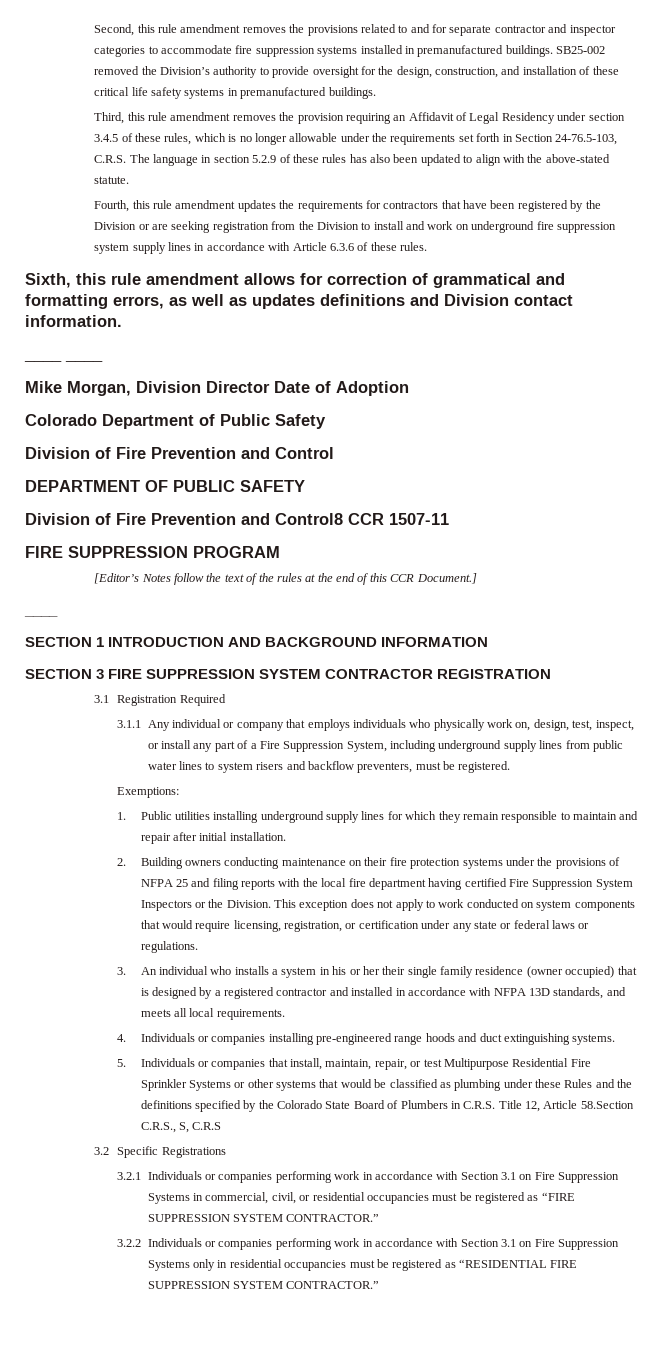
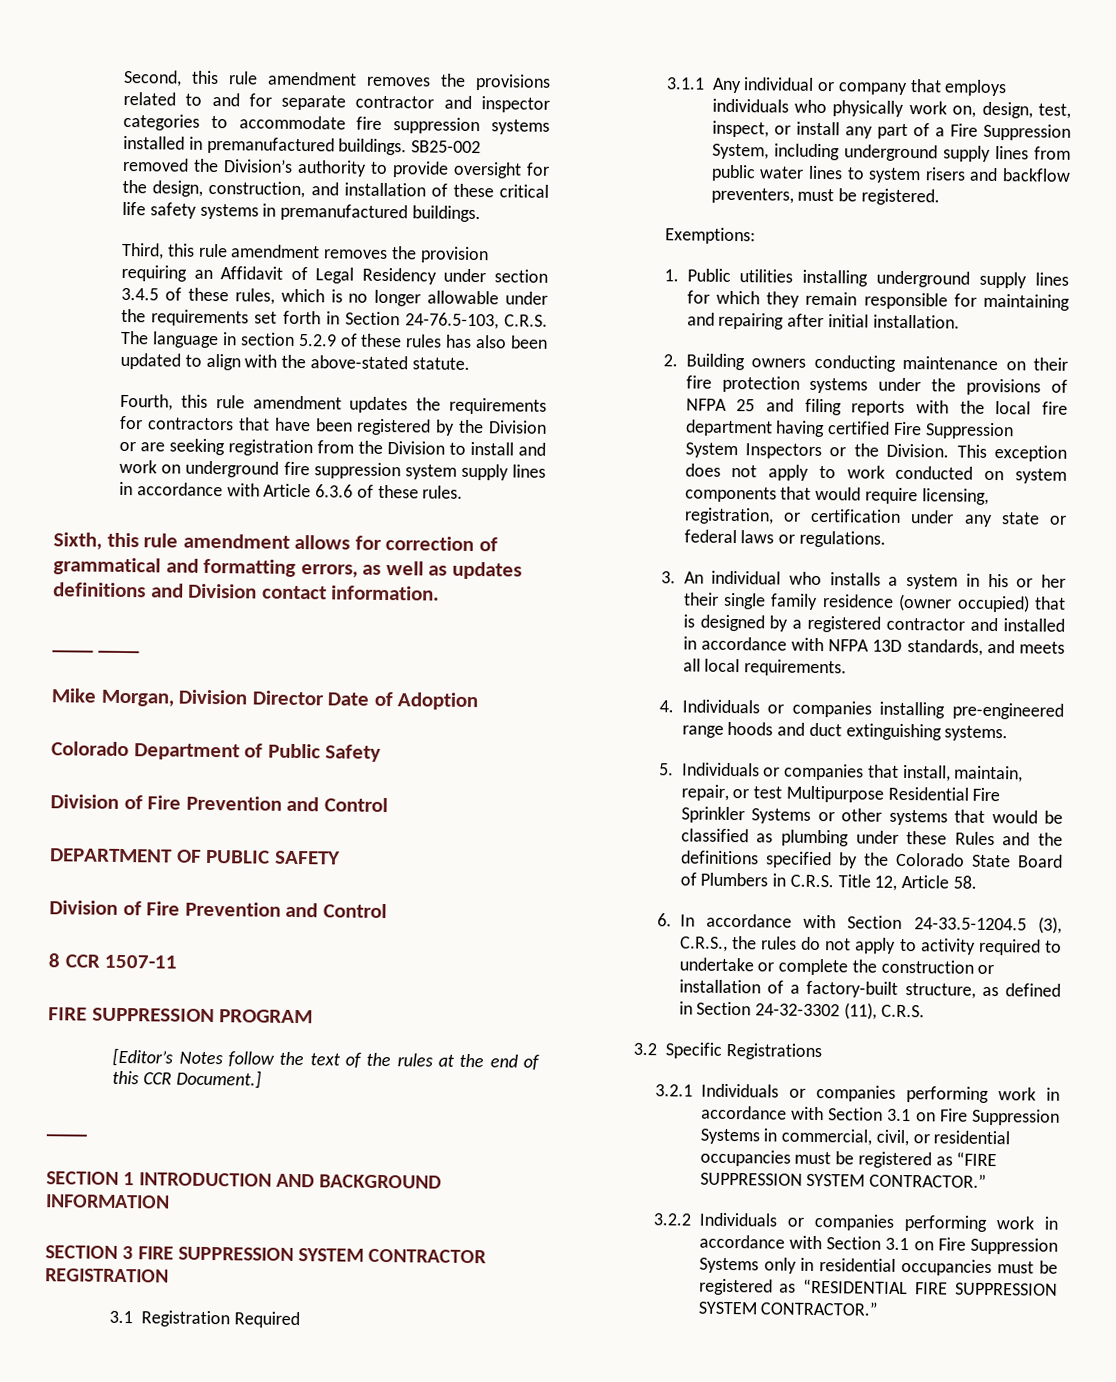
  DEPARTMENT OF PUBLIC SAFETY
- Division of Fire Prevention and Control8 CCR 1507-11
+ Division of Fire Prevention and Control
+ 8 CCR 1507-11
- 1. Public utilities installing underground supply lines for which they remain responsible to maintain and repair after initial installation.
+ 1. Public utilities installing underground supply lines for which they remain responsible for maintaining and repairing after initial installation.
- 5. Individuals or companies that install, maintain, repair, or test Multipurpose Residential Fire Sprinkler Systems or other systems that would be classified as plumbing under these Rules and the definitions specified by the Colorado State Board of Plumbers in C.R.S. Title 12, Article 58.Section C.R.S., S, C.R.S
+ 5. Individuals or companies that install, maintain, repair, or test Multipurpose Residential Fire Sprinkler Systems or other systems that would be classified as plumbing under these Rules and the definitions specified by the Colorado State Board of Plumbers in C.R.S. Title 12, Article 58.
+ 6. In accordance with Section 24-33.5-1204.5 (3), C.R.S., the rules do not apply to activity required to undertake or complete the construction or installation of a factory-built structure, as defined in Section 24-32-3302 (11), C.R.S.

